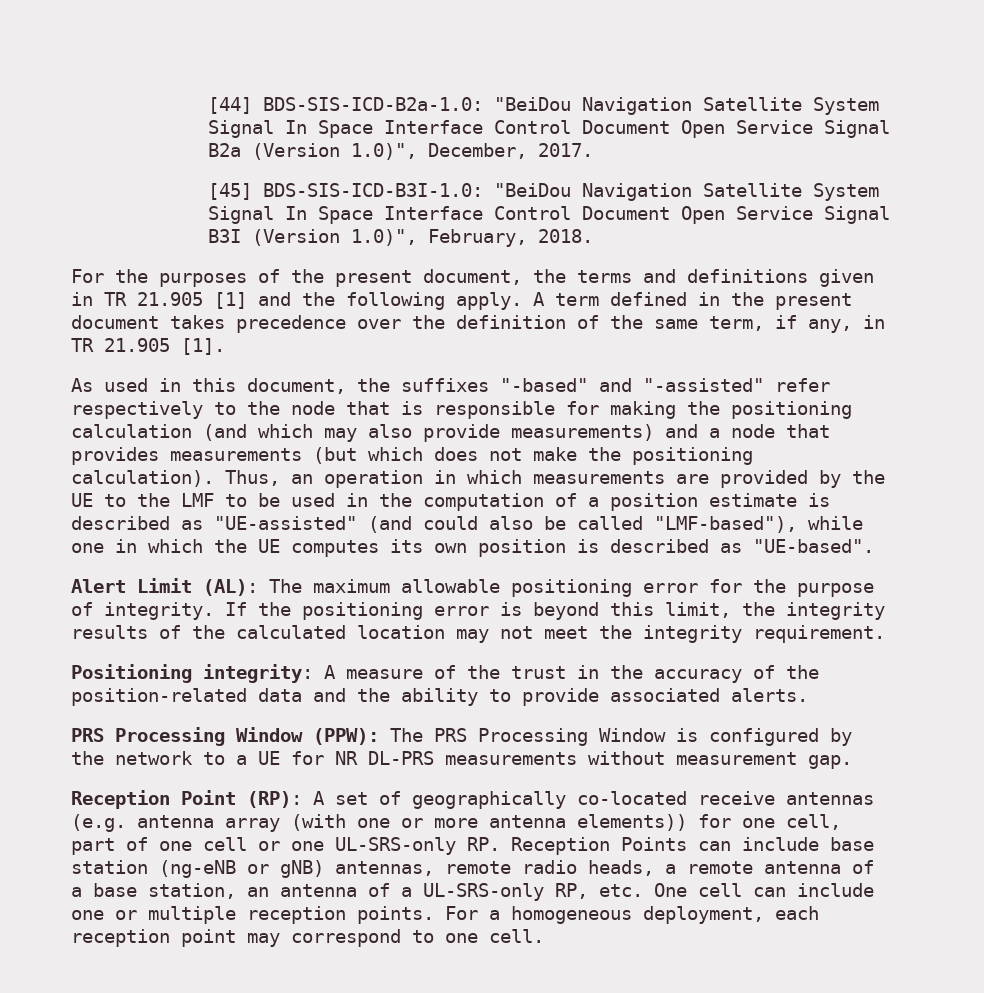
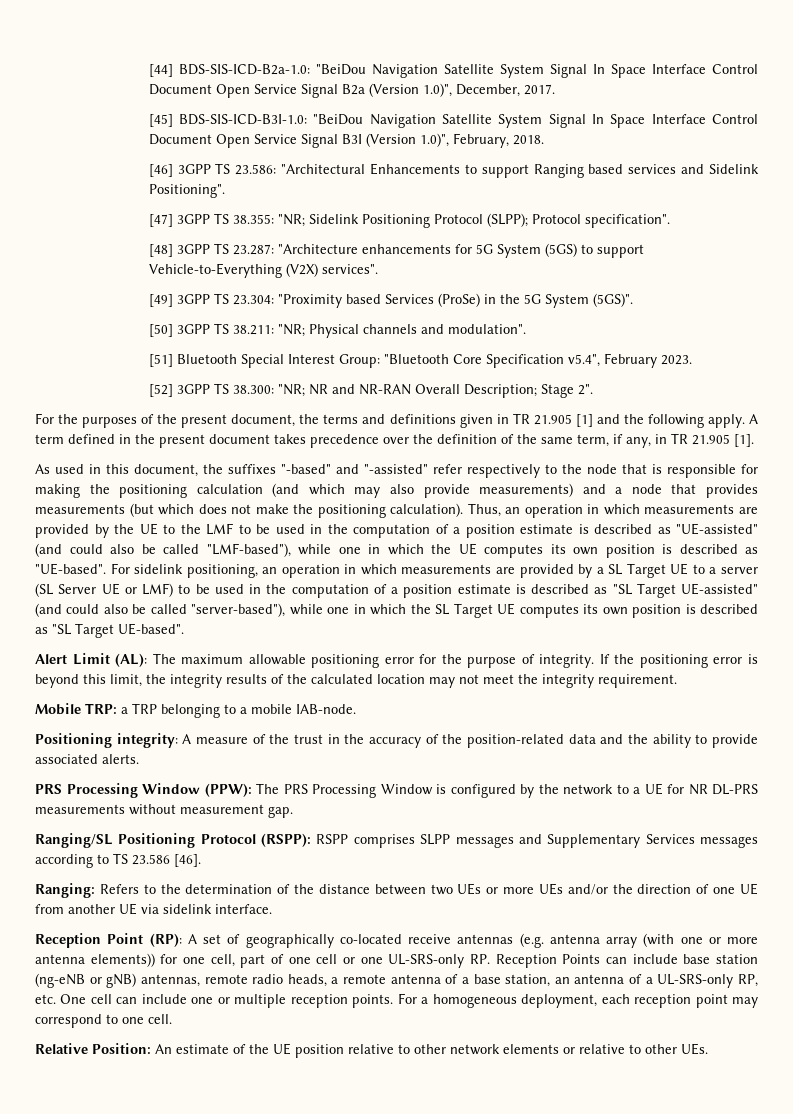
+ [46] 3GPP TS 23.586: "Architectural Enhancements to support Ranging based services and Sidelink Positioning".
+ [47] 3GPP TS 38.355: "NR; Sidelink Positioning Protocol (SLPP); Protocol specification".
+ [48] 3GPP TS 23.287: "Architecture enhancements for 5G System (5GS) to support Vehicle-to-Everything (V2X) services".
+ [49] 3GPP TS 23.304: "Proximity based Services (ProSe) in the 5G System (5GS)".
+ [50] 3GPP TS 38.211: "NR; Physical channels and modulation".
+ [51] Bluetooth Special Interest Group: "Bluetooth Core Specification v5.4", February 2023.
+ [52] 3GPP TS 38.300: "NR; NR and NR-RAN Overall Description; Stage 2".
+ For sidelink positioning, an operation in which measurements are provided by a SL Target UE to a server (SL Server UE or LMF) to be used in the computation of a position estimate is described as "SL Target UE-assisted" (and could also be called "server-based"), while one in which the SL Target UE computes its own position is described as "SL Target UE-based".
+ Mobile TRP: a TRP belonging to a mobile IAB-node.
+ Ranging/SL Positioning Protocol (RSPP): RSPP comprises SLPP messages and Supplementary Services messages according to TS 23.586 [46].
+ Ranging: Refers to the determination of the distance between two UEs or more UEs and/or the direction of one UE from another UE via sidelink interface.
+ Relative Position: An estimate of the UE position relative to other network elements or relative to other UEs.

